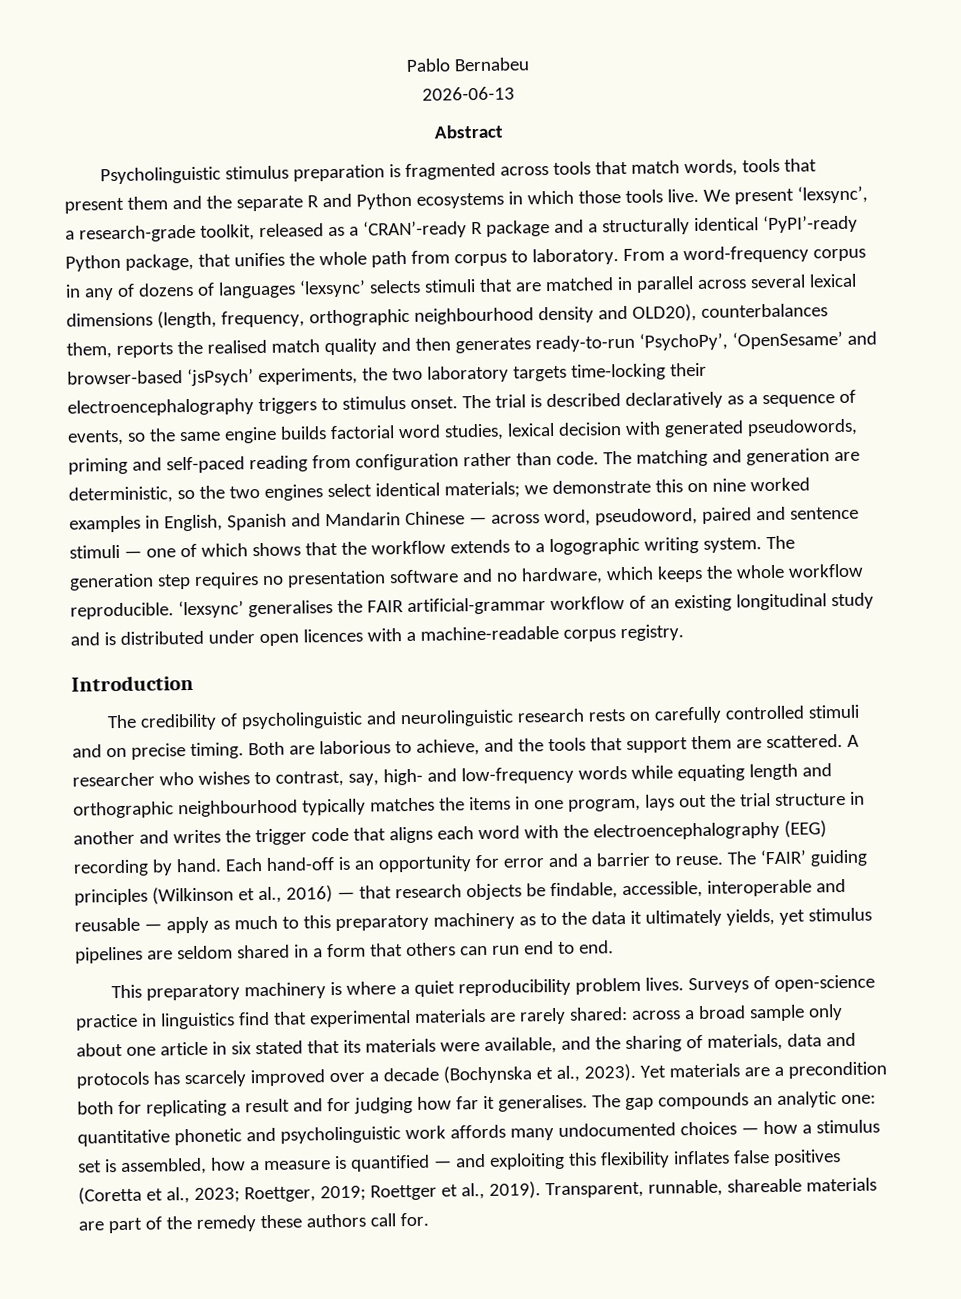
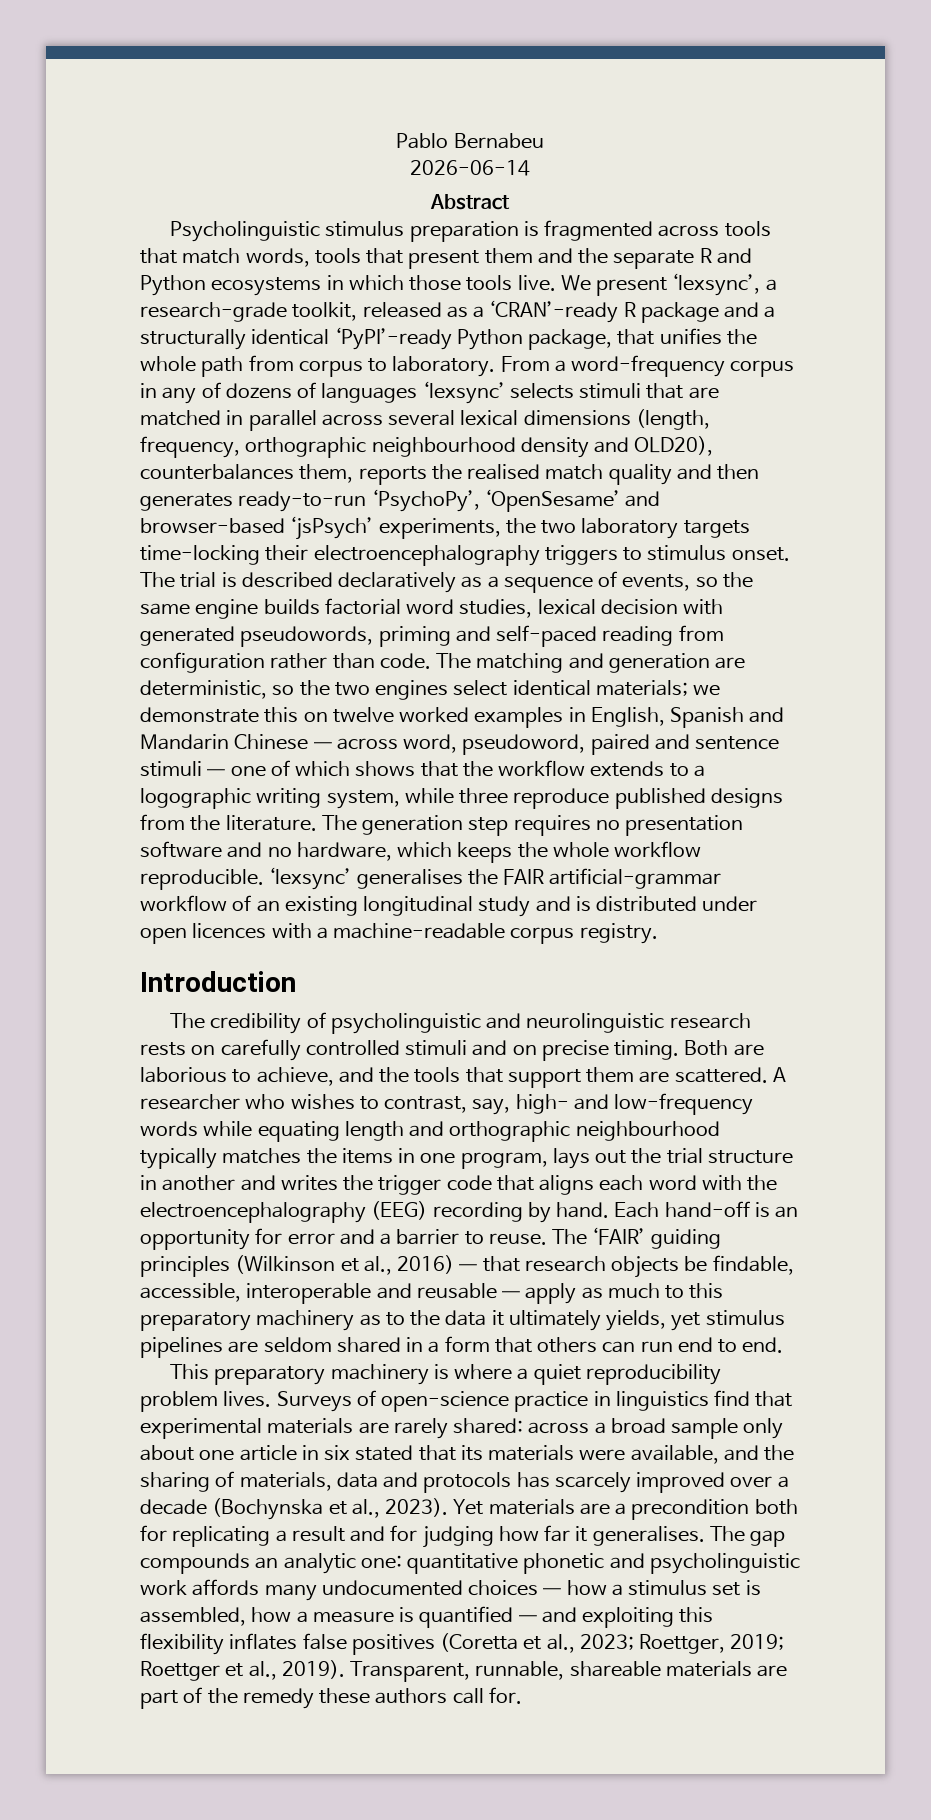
- 2026-06-13
+ 2026-06-14
- The matching and generation are deterministic, so the two engines select identical materials; we demonstrate this on nine worked examples in English, Spanish and Mandarin Chinese — across word, pseudoword, paired and sentence stimuli — one of which shows that the workflow extends to a logographic writing system.
+ The matching and generation are deterministic, so the two engines select identical materials; we demonstrate this on twelve worked examples in English, Spanish and Mandarin Chinese — across word, pseudoword, paired and sentence stimuli — one of which shows that the workflow extends to a logographic writing system, while three reproduce published designs from the literature.

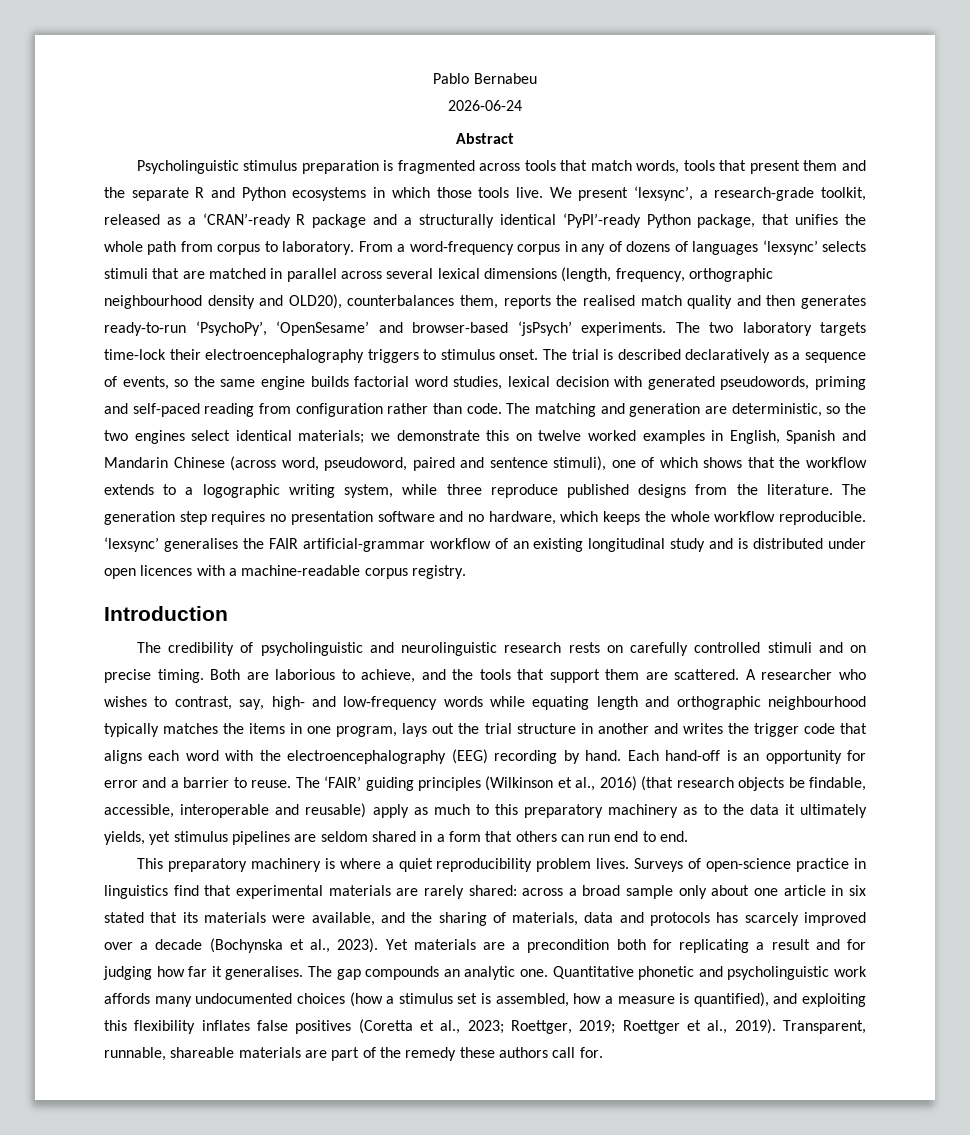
- 2026-06-14
+ 2026-06-24
- From a word-frequency corpus in any of dozens of languages ‘lexsync’ selects stimuli that are matched in parallel across several lexical dimensions (length, frequency, orthographic neighbourhood density and OLD20), counterbalances them, reports the realised match quality and then generates ready-to-run ‘PsychoPy’, ‘OpenSesame’ and browser-based ‘jsPsych’ experiments, the two laboratory targets time-locking their electroencephalography triggers to stimulus onset.
+ From a word-frequency corpus in any of dozens of languages ‘lexsync’ selects stimuli that are matched in parallel across several lexical dimensions (length, frequency, orthographic neighbourhood density and OLD20), counterbalances them, reports the realised match quality and then generates ready-to-run ‘PsychoPy’, ‘OpenSesame’ and browser-based ‘jsPsych’ experiments. The two laboratory targets time-lock their electroencephalography triggers to stimulus onset.
- The matching and generation are deterministic, so the two engines select identical materials; we demonstrate this on twelve worked examples in English, Spanish and Mandarin Chinese — across word, pseudoword, paired and sentence stimuli — one of which shows that the workflow extends to a logographic writing system, while three reproduce published designs from the literature.
+ The matching and generation are deterministic, so the two engines select identical materials; we demonstrate this on twelve worked examples in English, Spanish and Mandarin Chinese (across word, pseudoword, paired and sentence stimuli), one of which shows that the workflow extends to a logographic writing system, while three reproduce published designs from the literature.
- The ‘FAIR’ guiding principles (Wilkinson et al., 2016) — that research objects be findable, accessible, interoperable and reusable — apply as much to this preparatory machinery as to the data it ultimately yields, yet stimulus pipelines are seldom shared in a form that others can run end to end.
+ The ‘FAIR’ guiding principles (Wilkinson et al., 2016) (that research objects be findable, accessible, interoperable and reusable) apply as much to this preparatory machinery as to the data it ultimately yields, yet stimulus pipelines are seldom shared in a form that others can run end to end.
- The gap compounds an analytic one: quantitative phonetic and psycholinguistic work affords many undocumented choices — how a stimulus set is assembled, how a measure is quantified — and exploiting this flexibility inflates false positives (Coretta et al., 2023; Roettger, 2019; Roettger et al., 2019).
+ The gap compounds an analytic one. Quantitative phonetic and psycholinguistic work affords many undocumented choices (how a stimulus set is assembled, how a measure is quantified), and exploiting this flexibility inflates false positives (Coretta et al., 2023; Roettger, 2019; Roettger et al., 2019).

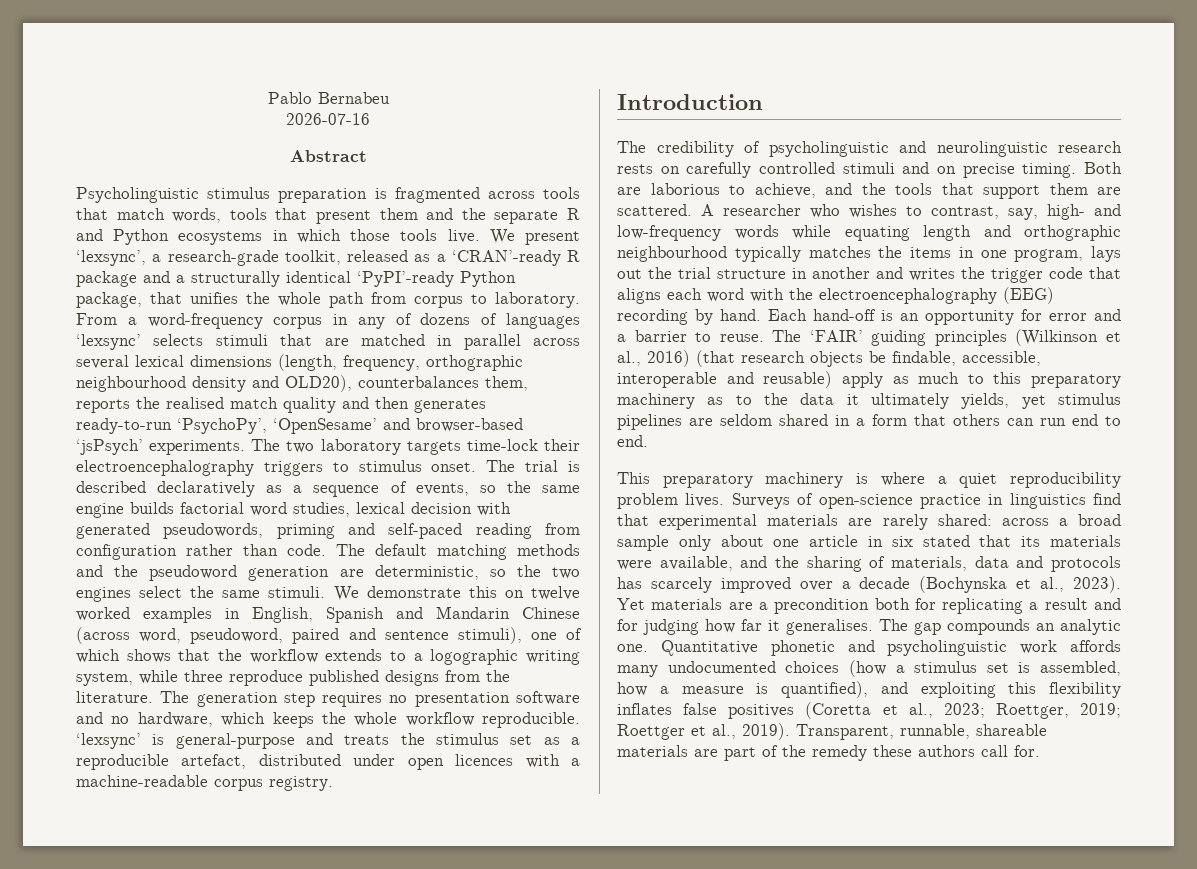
- 2026-06-24
+ 2026-07-16
- The matching and generation are deterministic, so the two engines select identical materials; we demonstrate this on twelve worked examples in English, Spanish and Mandarin Chinese (across word, pseudoword, paired and sentence stimuli), one of which shows that the workflow extends to a logographic writing system, while three reproduce published designs from the literature.
+ The default matching methods and the pseudoword generation are deterministic, so the two engines select the same stimuli. We demonstrate this on twelve worked examples in English, Spanish and Mandarin Chinese (across word, pseudoword, paired and sentence stimuli), one of which shows that the workflow extends to a logographic writing system, while three reproduce published designs from the literature.
- ‘lexsync’ generalises the FAIR artificial-grammar workflow of an existing longitudinal study and is distributed under open licences with a machine-readable corpus registry.
+ ‘lexsync’ is general-purpose and treats the stimulus set as a reproducible artefact, distributed under open licences with a machine-readable corpus registry.

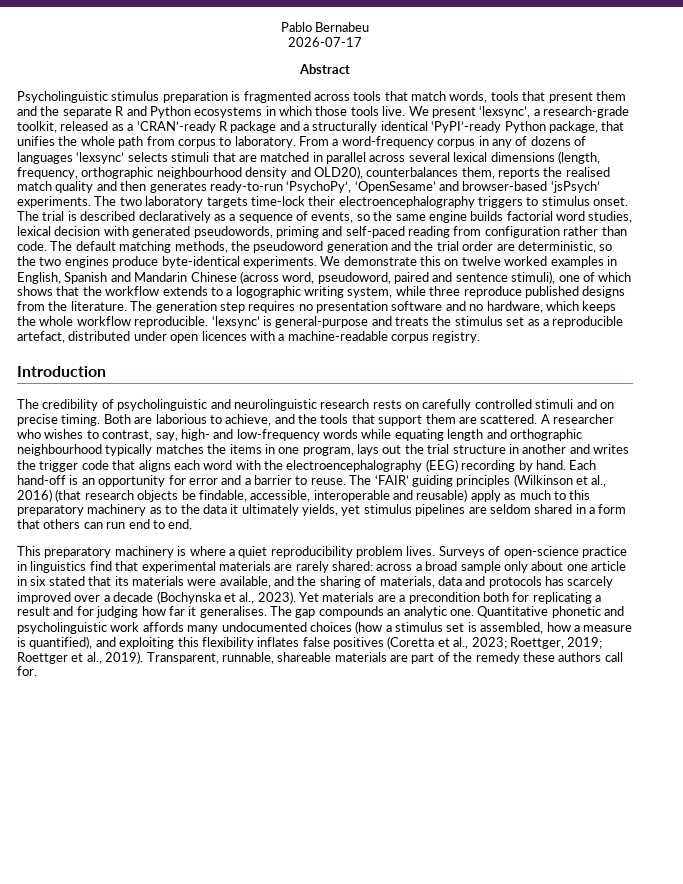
- 2026-07-16
+ 2026-07-17
- The default matching methods and the pseudoword generation are deterministic, so the two engines select the same stimuli.
+ The default matching methods, the pseudoword generation and the trial order are deterministic, so the two engines produce byte-identical experiments.

